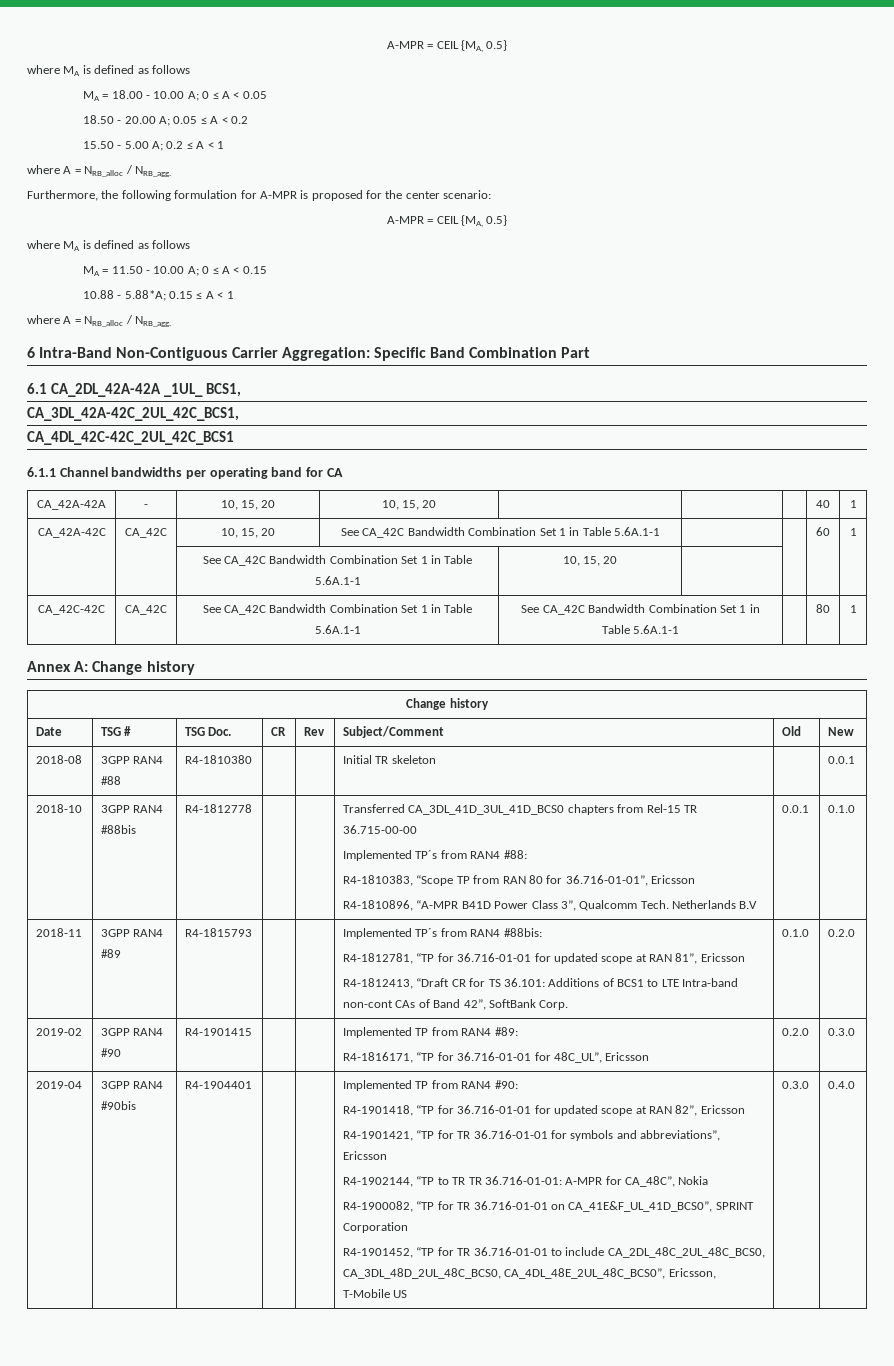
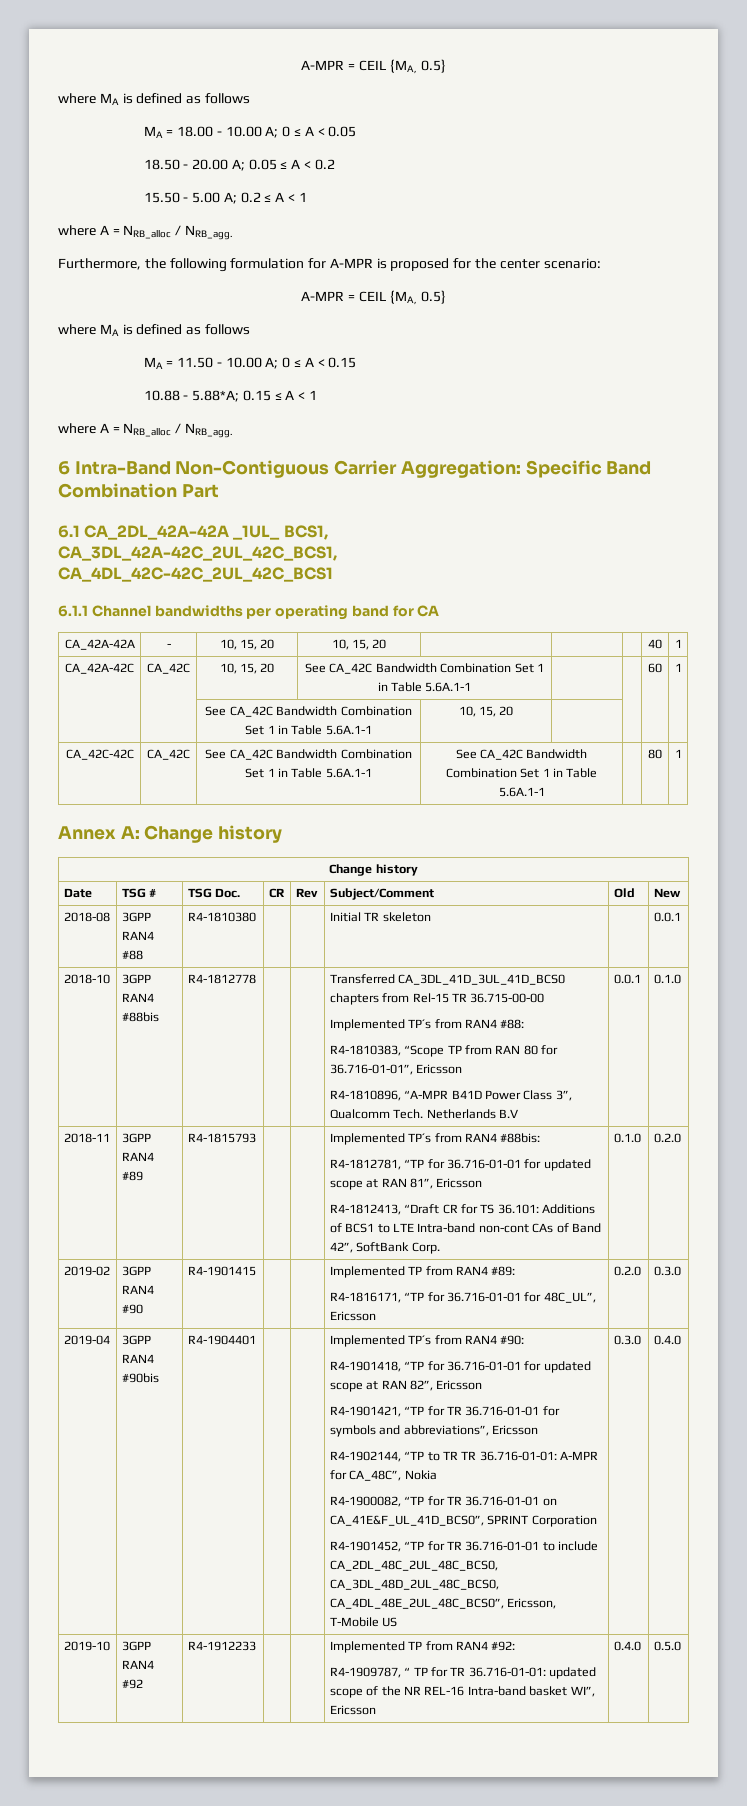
- Implemented TP from RAN4 #90:
+ Implemented TP´s from RAN4 #90:
+ 2019-10 | 3GPP RAN4 #92 | R4-1912233 | | | Implemented TP from RAN4 #92:
+ R4-1909787, “ TP for TR 36.716-01-01: updated scope of the NR REL-16 Intra-band basket WI”, Ericsson | 0.4.0 | 0.5.0

